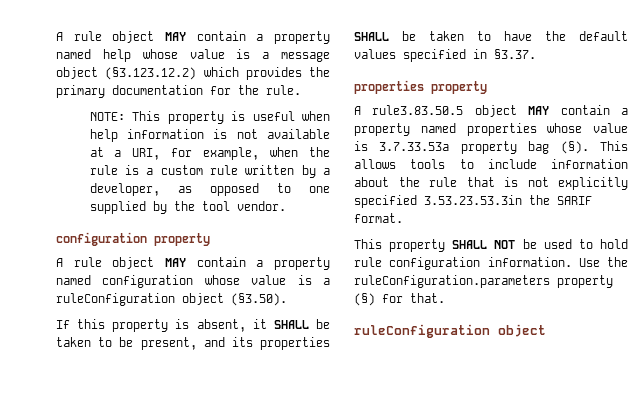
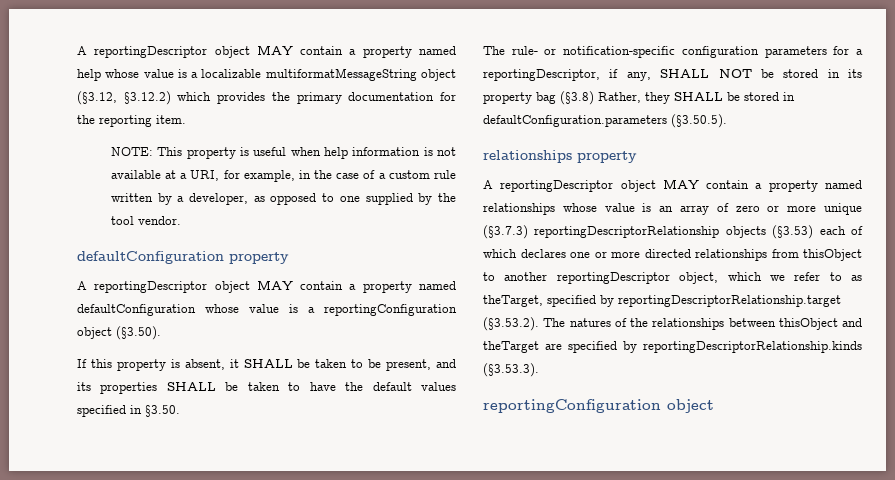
- A rule object MAY contain a property named help whose value is a message object (§3.123.12.2) which provides the primary documentation for the rule.
+ A reportingDescriptor object MAY contain a property named help whose value is a localizable multiformatMessageString object (§3.12, §3.12.2) which provides the primary documentation for the reporting item.
- NOTE: This property is useful when help information is not available at a URI, for example, when the rule is a custom rule written by a developer, as opposed to one supplied by the tool vendor.
+ NOTE: This property is useful when help information is not available at a URI, for example, in the case of a custom rule written by a developer, as opposed to one supplied by the tool vendor.
- configuration property
- A rule object MAY contain a property named configuration whose value is a ruleConfiguration object (§3.50).
+ defaultConfiguration property
+ A reportingDescriptor object MAY contain a property named defaultConfiguration whose value is a reportingConfiguration object (§3.50).
- If this property is absent, it SHALL be taken to be present, and its properties SHALL be taken to have the default values specified in §3.37.
- properties property
- A rule3.83.50.5 object MAY contain a property named properties whose value is 3.7.33.53a property bag (§). This allows tools to include information about the rule that is not explicitly specified 3.53.23.53.3in the SARIF format.
- This property SHALL NOT be used to hold rule configuration information. Use the ruleConfiguration.parameters property (§) for that.
- ruleConfiguration object
+ If this property is absent, it SHALL be taken to be present, and its properties SHALL be taken to have the default values specified in §3.50.
+ The rule- or notification-specific configuration parameters for a reportingDescriptor, if any, SHALL NOT be stored in its property bag (§3.8) Rather, they SHALL be stored in defaultConfiguration.parameters (§3.50.5).
+ relationships property
+ A reportingDescriptor object MAY contain a property named relationships whose value is an array of zero or more unique (§3.7.3) reportingDescriptorRelationship objects (§3.53) each of which declares one or more directed relationships from thisObject to another reportingDescriptor object, which we refer to as theTarget, specified by reportingDescriptorRelationship.target (§3.53.2). The natures of the relationships between thisObject and theTarget are specified by reportingDescriptorRelationship.kinds (§3.53.3).
+ reportingConfiguration object

